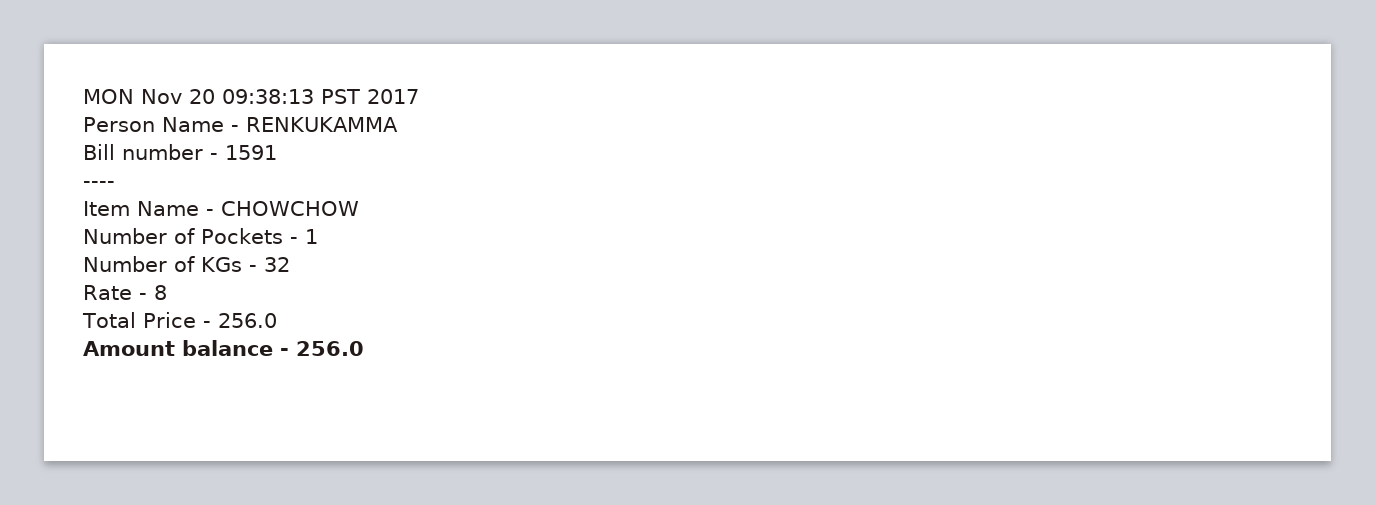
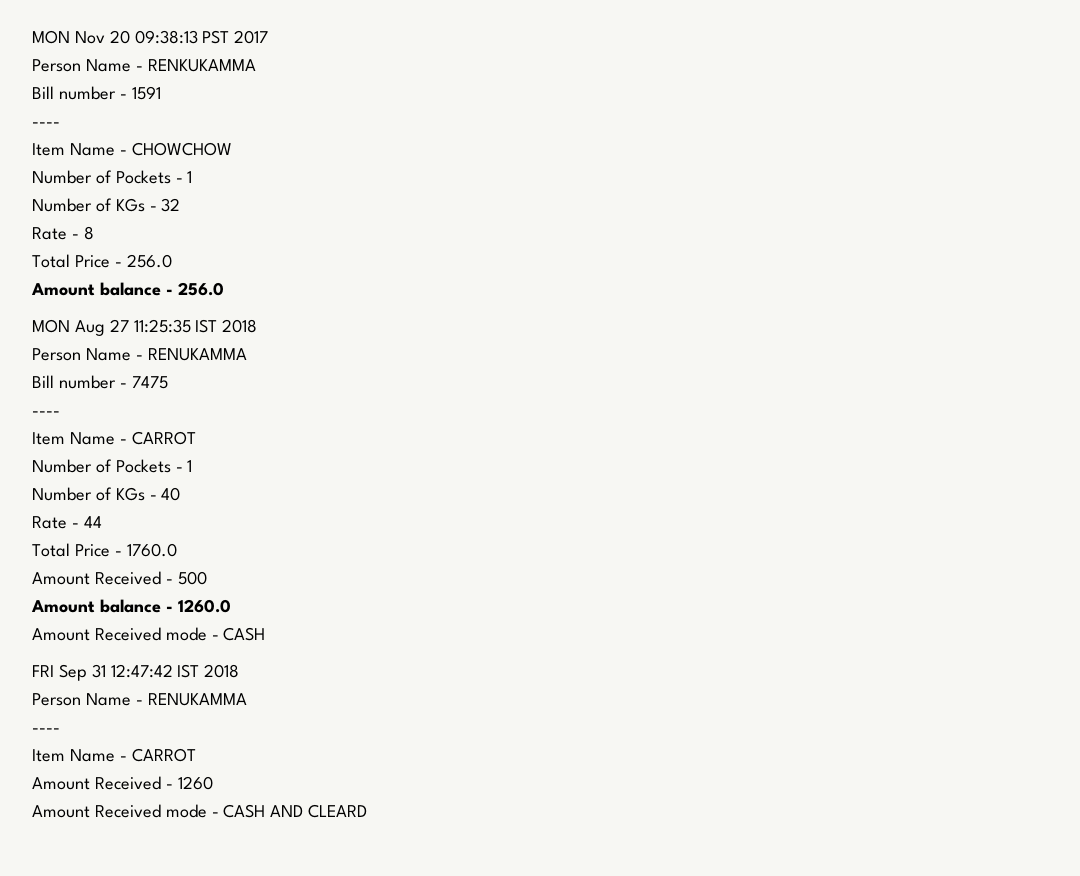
+ MON Aug 27 11:25:35 IST 2018
+ Person Name - RENUKAMMA
+ Bill number - 7475
+ ----
+ Item Name - CARROT
+ Number of Pockets - 1
+ Number of KGs - 40
+ Rate - 44
+ Total Price - 1760.0
+ Amount Received - 500
+ Amount balance - 1260.0
+ Amount Received mode - CASH
+ FRI Sep 31 12:47:42 IST 2018
+ Person Name - RENUKAMMA
+ ----
+ Item Name - CARROT
+ Amount Received - 1260
+ Amount Received mode - CASH AND CLEARD

